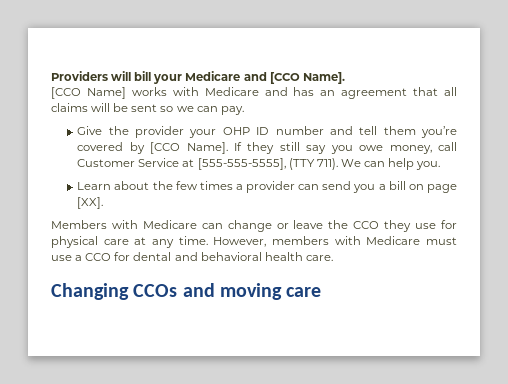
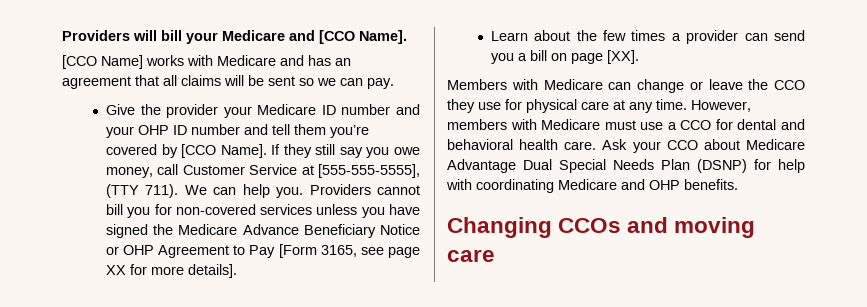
- Give the provider your OHP ID number and tell them you’re covered by [CCO Name].
+ Give the provider your Medicare ID number and your OHP ID number and tell them you’re covered by [CCO Name].
+ Providers cannot bill you for non-covered services unless you have signed the Medicare Advance Beneficiary Notice or OHP Agreement to Pay [Form 3165, see page XX for more details].
+ Ask your CCO about Medicare Advantage Dual Special Needs Plan (DSNP) for help with coordinating Medicare and OHP benefits.

